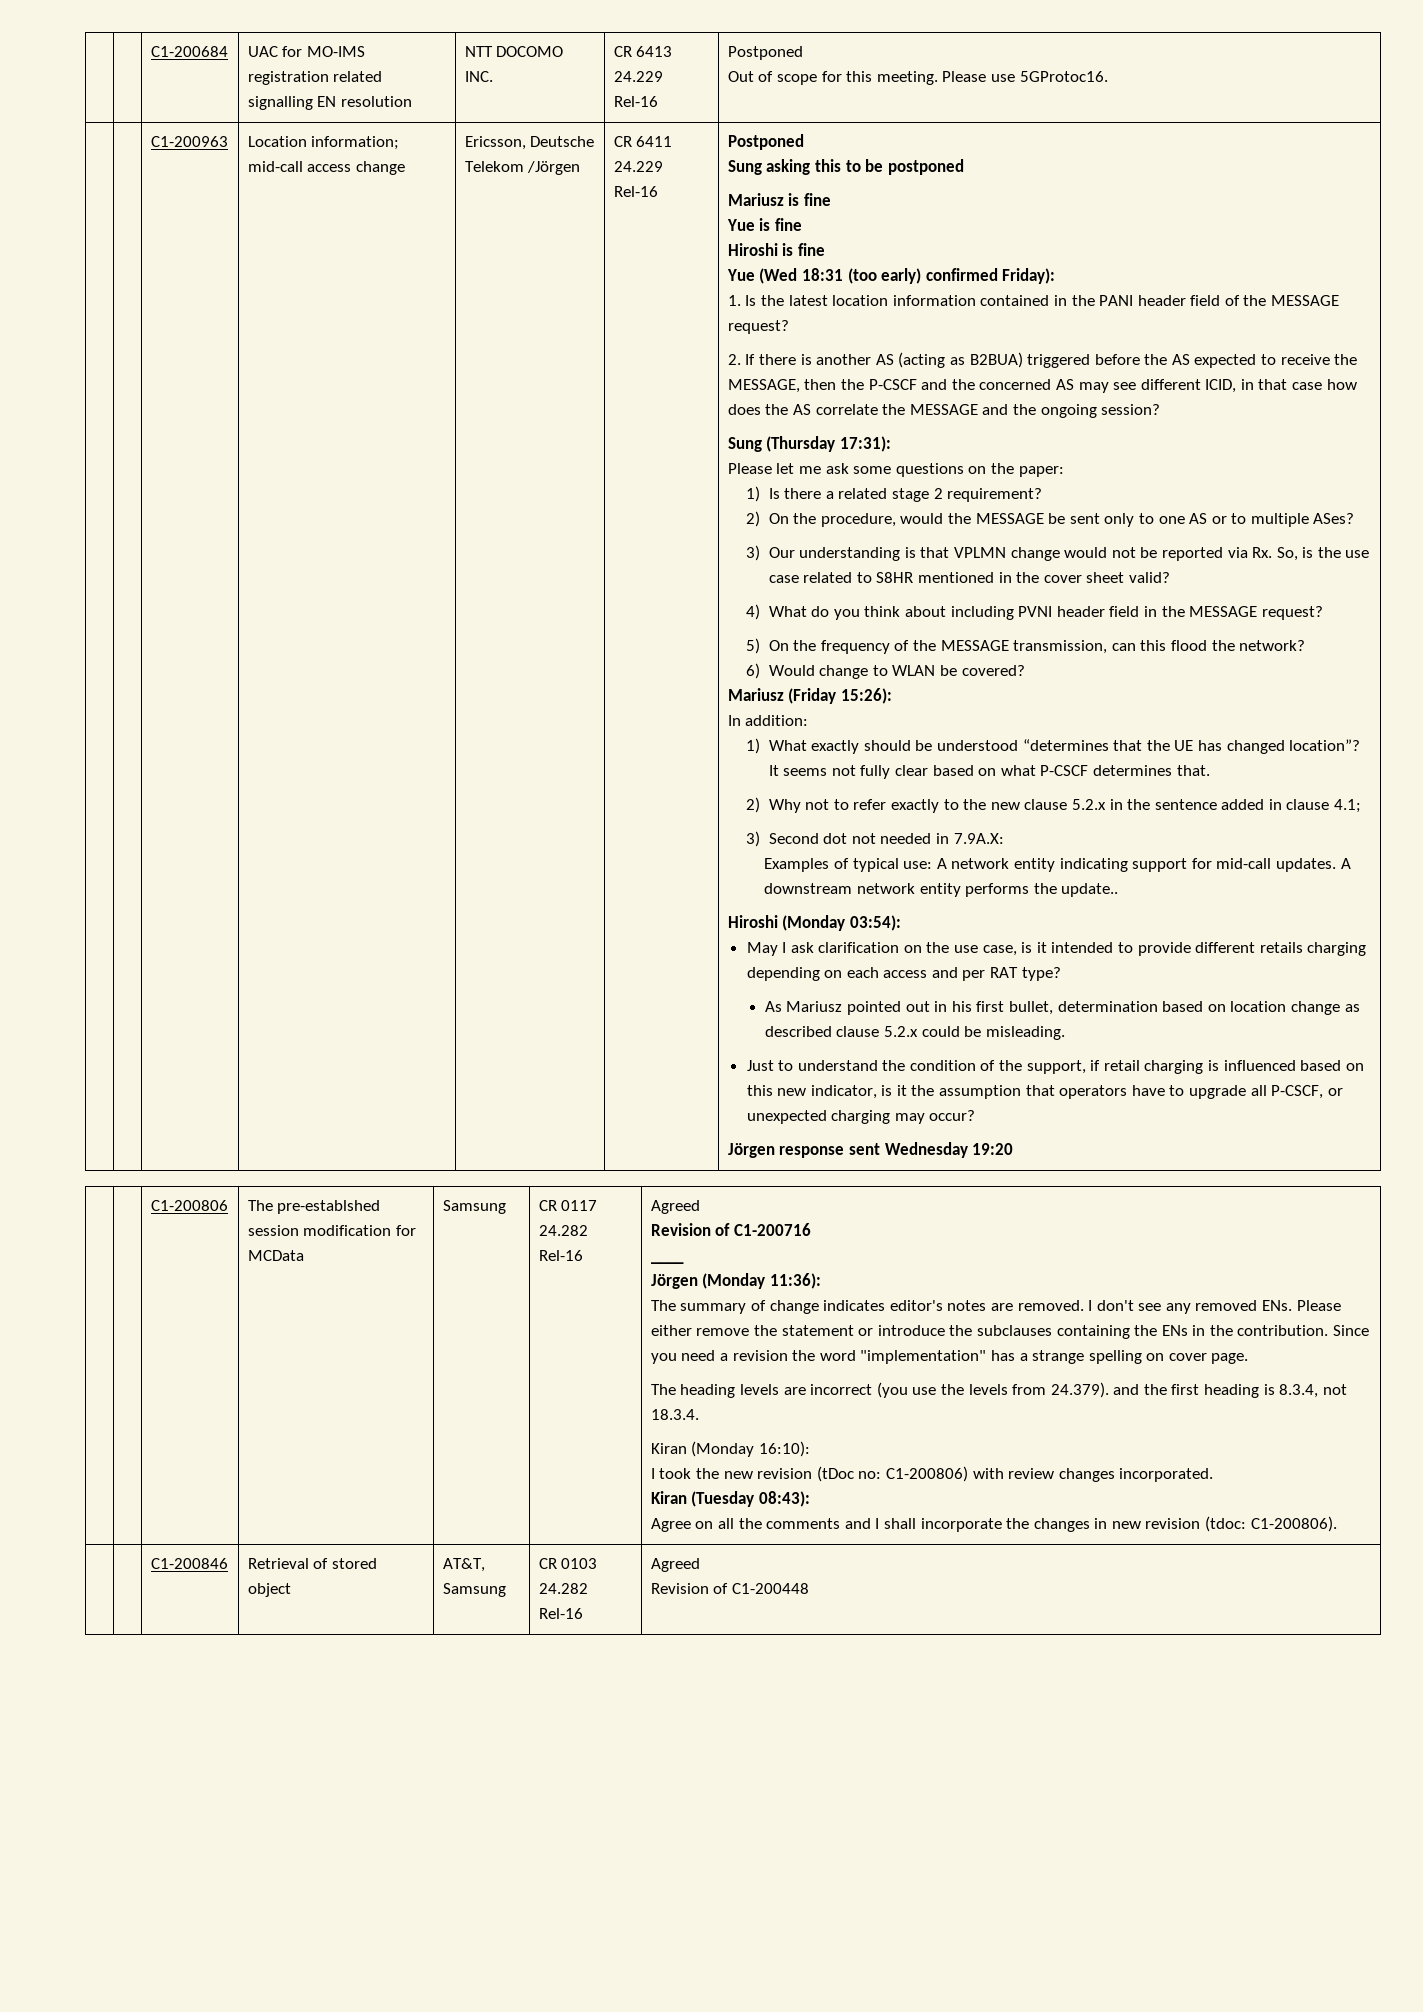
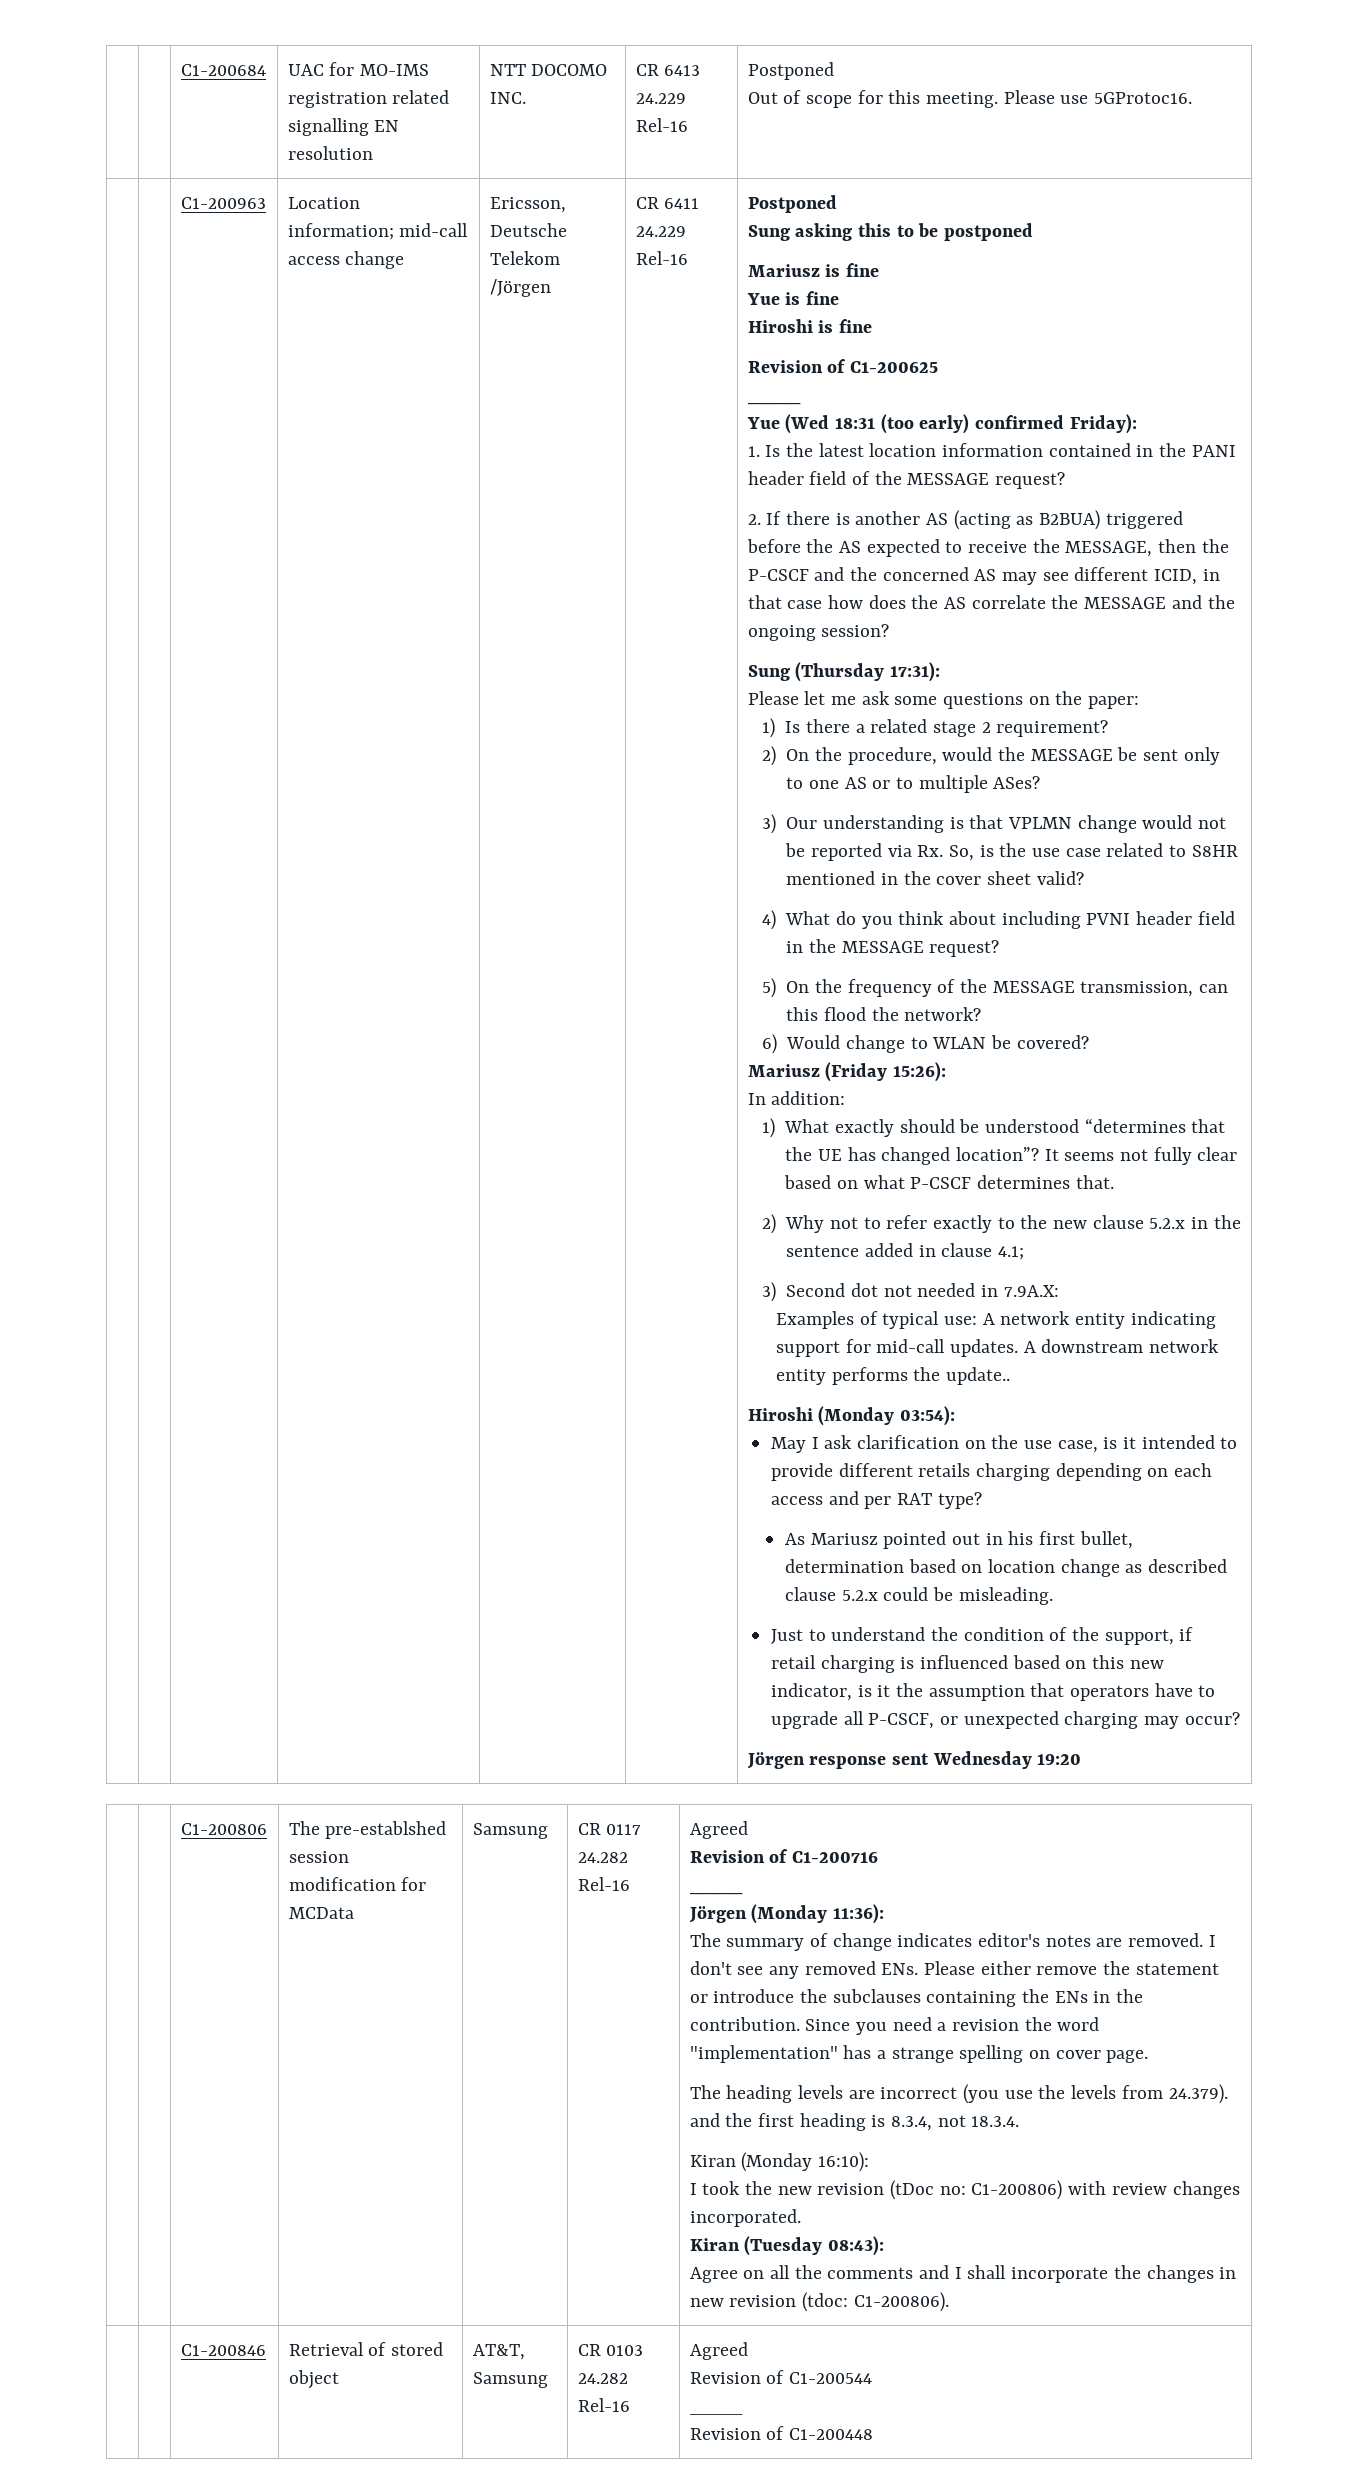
+ Revision of C1-200625
+ ____
  | | C1-200846 | Retrieval of stored object | AT&T, Samsung | CR 0103 24.282 Rel-16 | Agreed
+ Revision of C1-200544
+ ____

